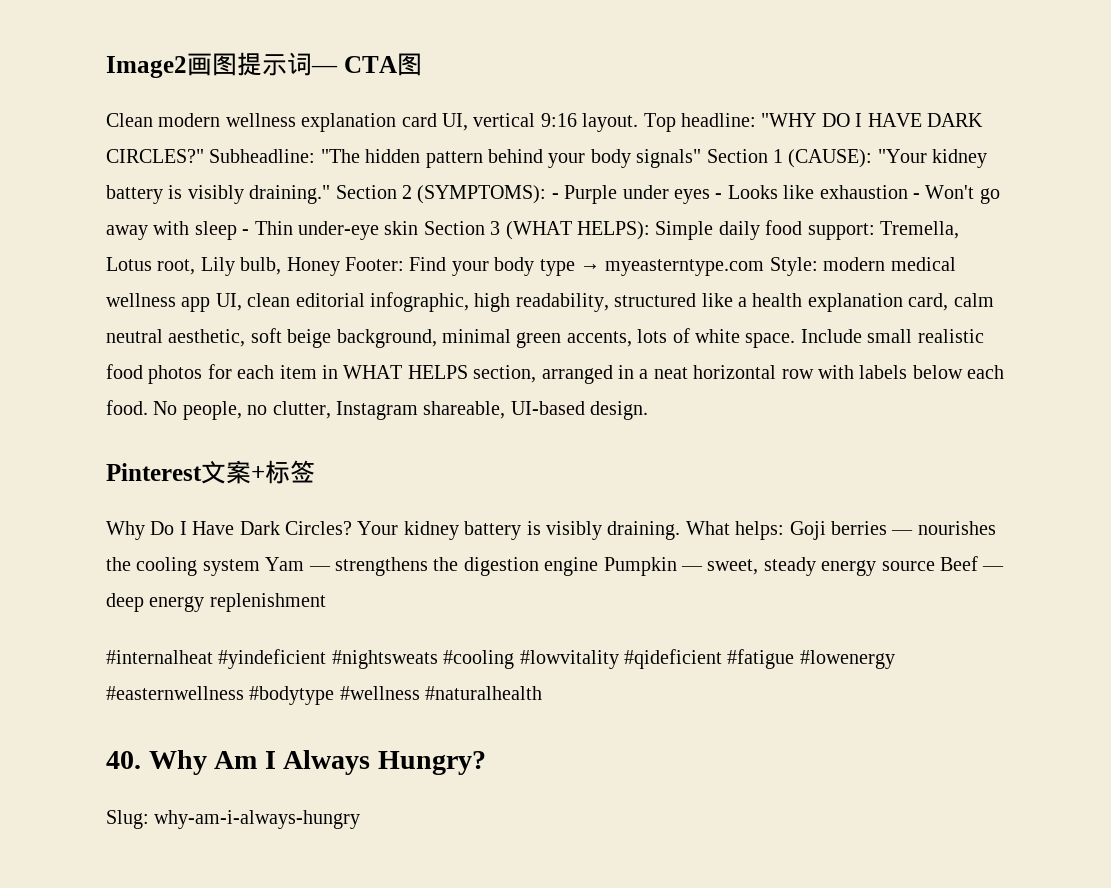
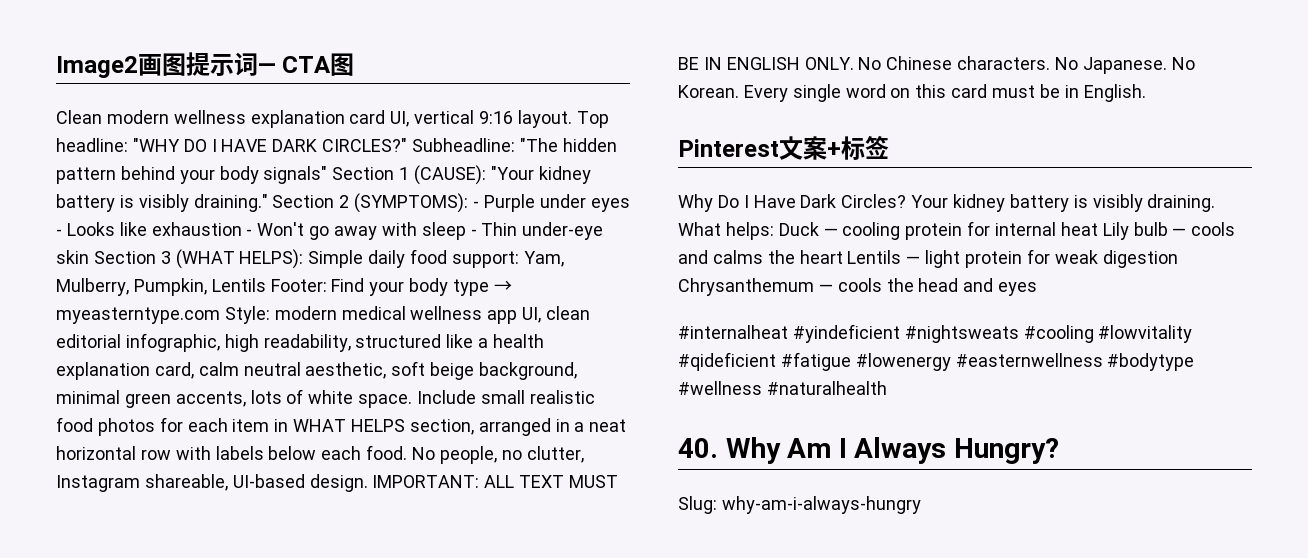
- Tremella, Lotus root, Lily bulb, Honey Footer:
+ Yam, Mulberry, Pumpkin, Lentils Footer:
+ IMPORTANT: ALL TEXT MUST BE IN ENGLISH ONLY. No Chinese characters. No Japanese. No Korean. Every single word on this card must be in English.
- What helps: Goji berries — nourishes the cooling system Yam — strengthens the digestion engine Pumpkin — sweet, steady energy source Beef — deep energy replenishment
+ What helps: Duck — cooling protein for internal heat Lily bulb — cools and calms the heart Lentils — light protein for weak digestion Chrysanthemum — cools the head and eyes

